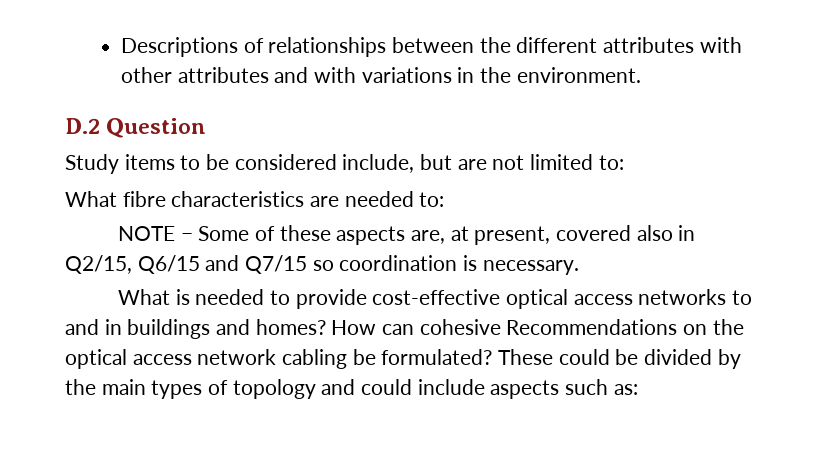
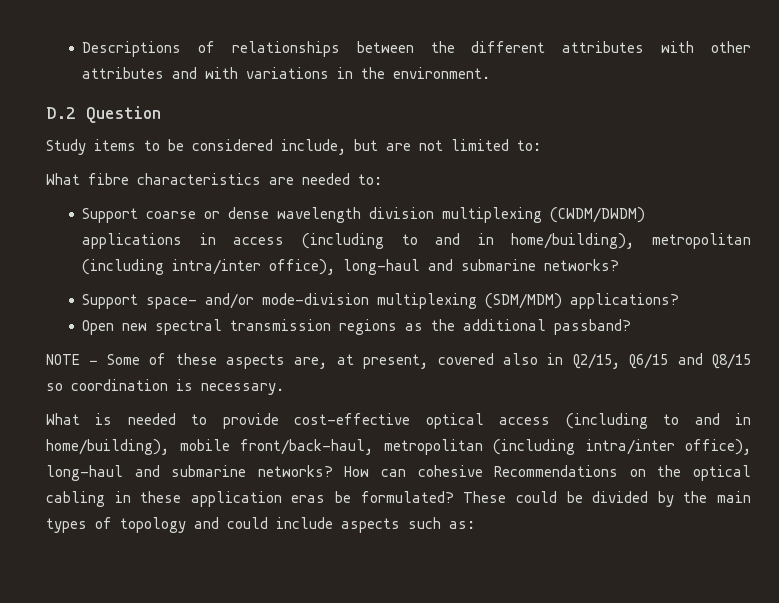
+ Support coarse or dense wavelength division multiplexing (CWDM/DWDM) applications in access (including to and in home/building), metropolitan (including intra/inter office), long-haul and submarine networks?
+ Support space- and/or mode-division multiplexing (SDM/MDM) applications?
+ Open new spectral transmission regions as the additional passband?
- NOTE − Some of these aspects are, at present, covered also in Q2/15, Q6/15 and Q7/15 so coordination is necessary.
+ NOTE − Some of these aspects are, at present, covered also in Q2/15, Q6/15 and Q8/15 so coordination is necessary.
- What is needed to provide cost-effective optical access networks to and in buildings and homes?
+ What is needed to provide cost-effective optical access (including to and in home/building), mobile front/back-haul, metropolitan (including intra/inter office), long-haul and submarine networks?
- How can cohesive Recommendations on the optical access network cabling be formulated?
+ How can cohesive Recommendations on the optical cabling in these application eras be formulated?

